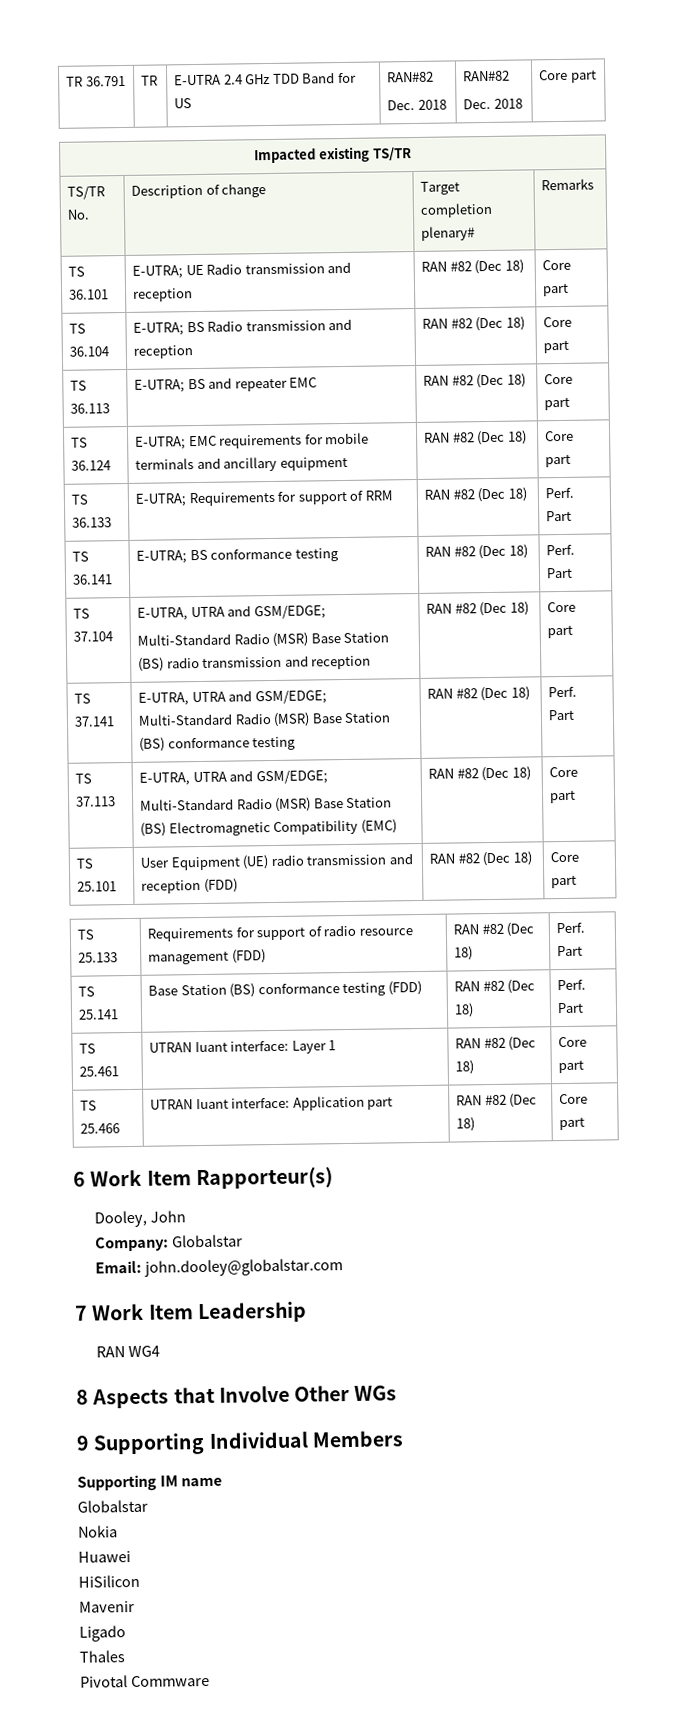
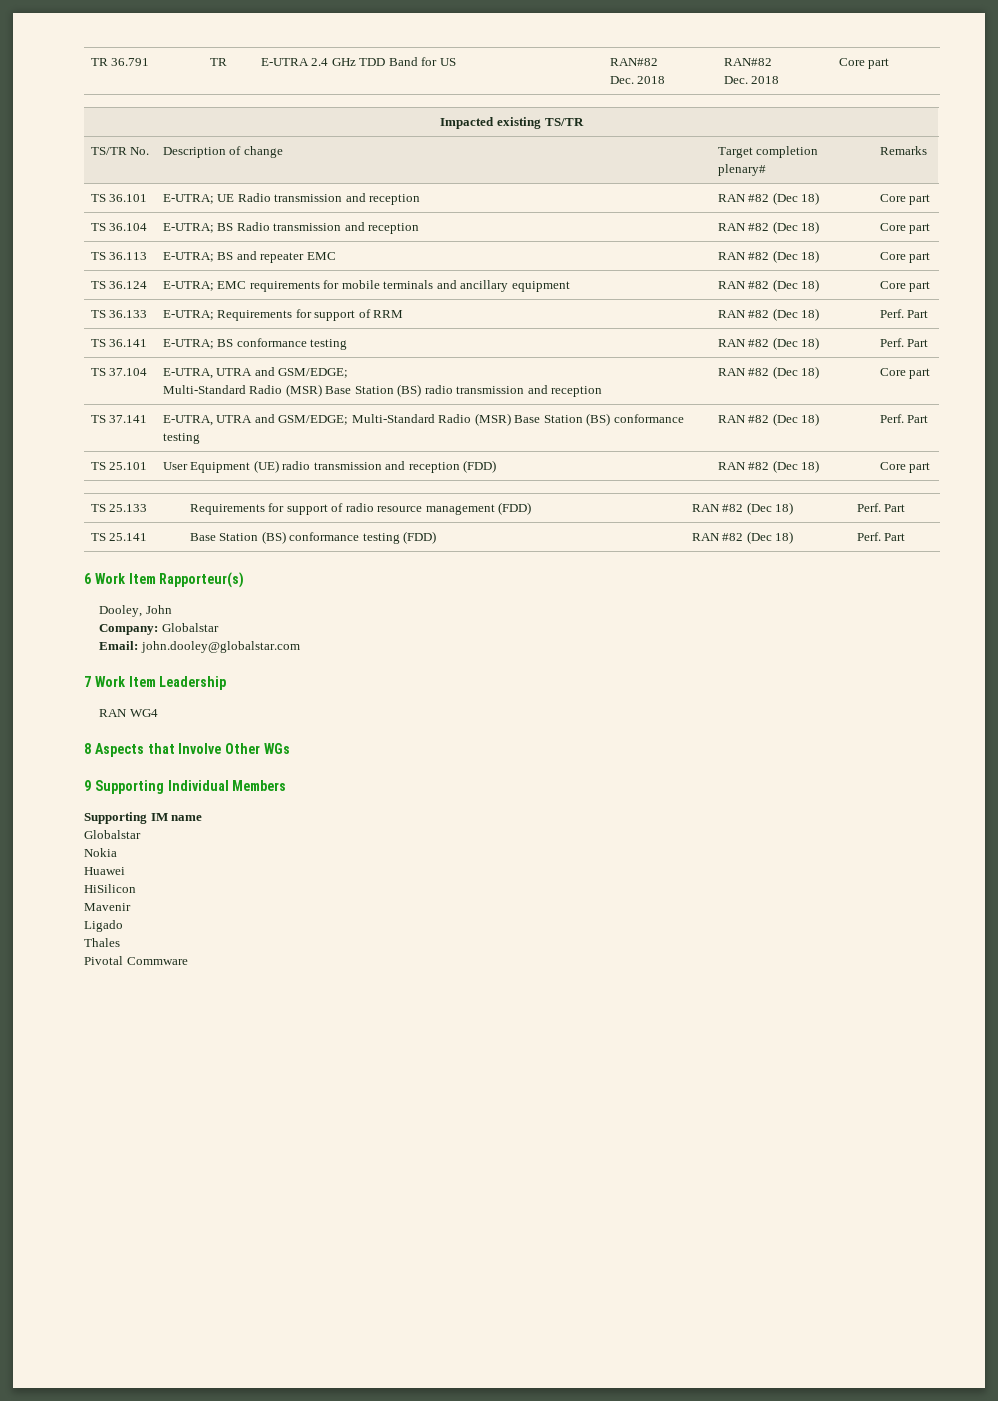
- TS 37.113 | E-UTRA, UTRA and GSM/EDGE;
- Multi-Standard Radio (MSR) Base Station (BS) Electromagnetic Compatibility (EMC) | RAN #82 (Dec 18) | Core part
- TS 25.461 | UTRAN Iuant interface: Layer 1 | RAN #82 (Dec 18) | Core part
- TS 25.466 | UTRAN Iuant interface: Application part | RAN #82 (Dec 18) | Core part

